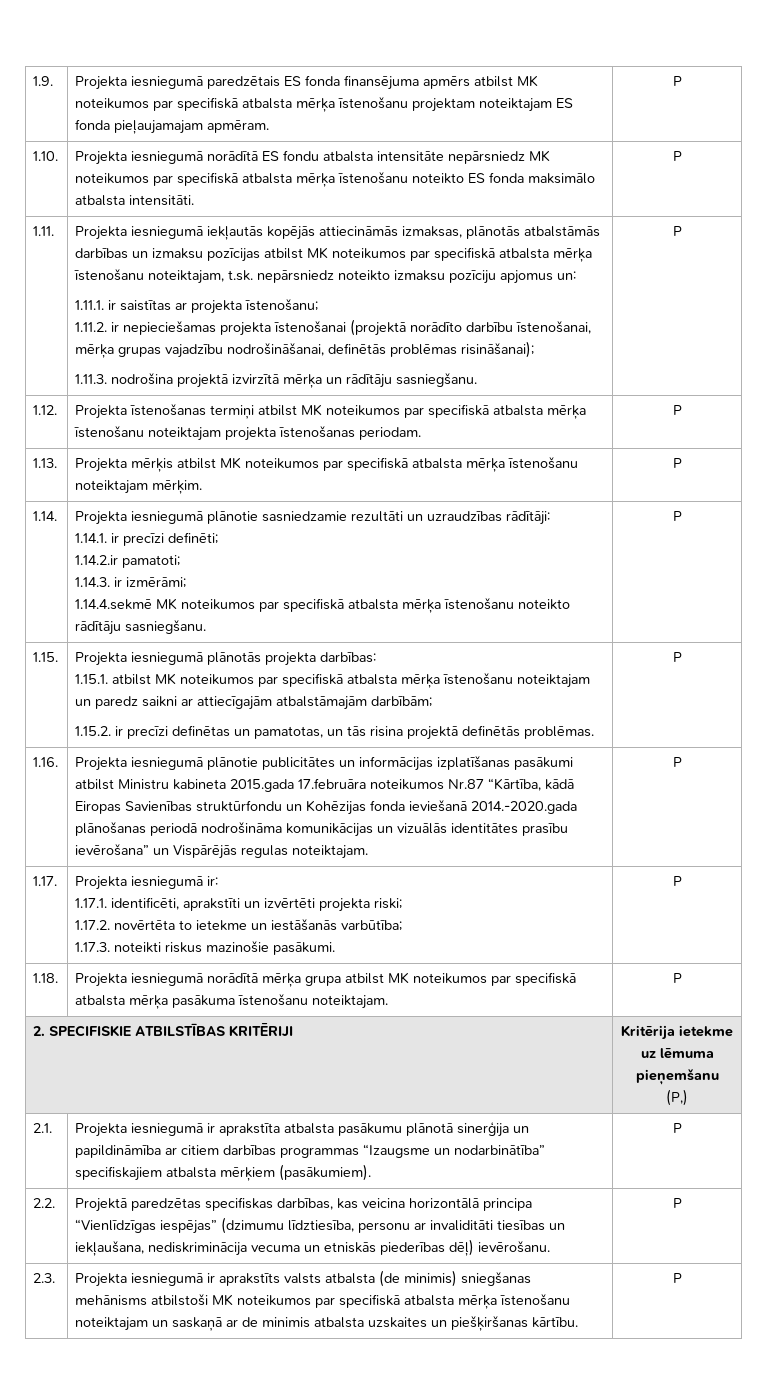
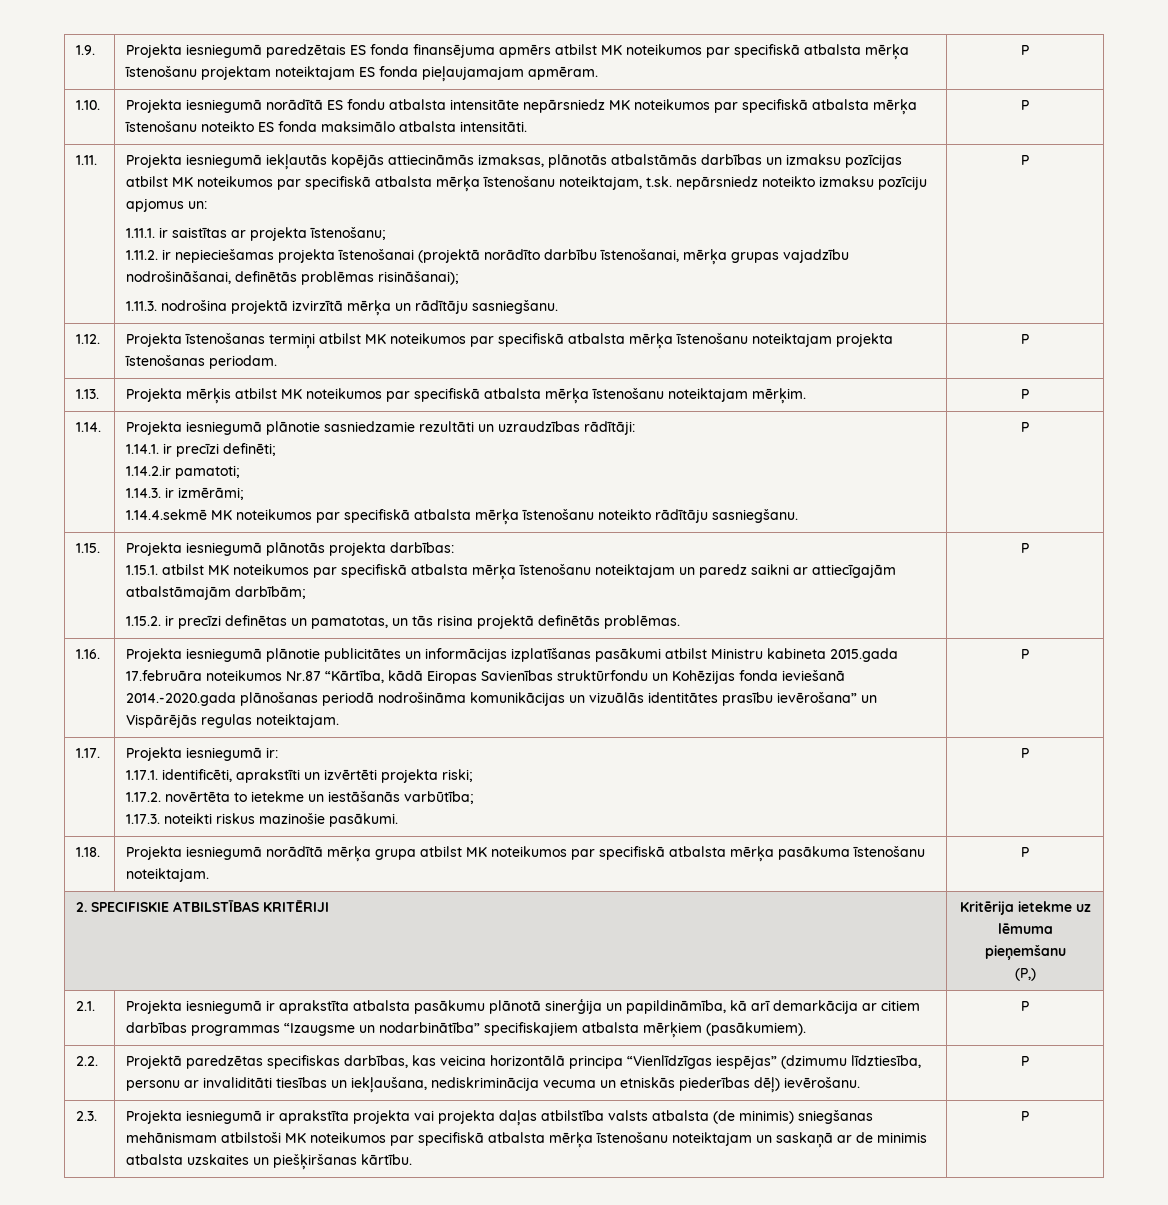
- 2.1. | Projekta iesniegumā ir aprakstīta atbalsta pasākumu plānotā sinerģija un papildināmība ar citiem darbības programmas “Izaugsme un nodarbinātība” specifiskajiem atbalsta mērķiem (pasākumiem). | P
+ 2.1. | Projekta iesniegumā ir aprakstīta atbalsta pasākumu plānotā sinerģija un papildināmība, kā arī demarkācija ar citiem darbības programmas “Izaugsme un nodarbinātība” specifiskajiem atbalsta mērķiem (pasākumiem). | P
- 2.3. | Projekta iesniegumā ir aprakstīts valsts atbalsta (de minimis) sniegšanas mehānisms atbilstoši MK noteikumos par specifiskā atbalsta mērķa īstenošanu noteiktajam un saskaņā ar de minimis atbalsta uzskaites un piešķiršanas kārtību. | P
+ 2.3. | Projekta iesniegumā ir aprakstīta projekta vai projekta daļas atbilstība valsts atbalsta (de minimis) sniegšanas mehānismam atbilstoši MK noteikumos par specifiskā atbalsta mērķa īstenošanu noteiktajam un saskaņā ar de minimis atbalsta uzskaites un piešķiršanas kārtību. | P

